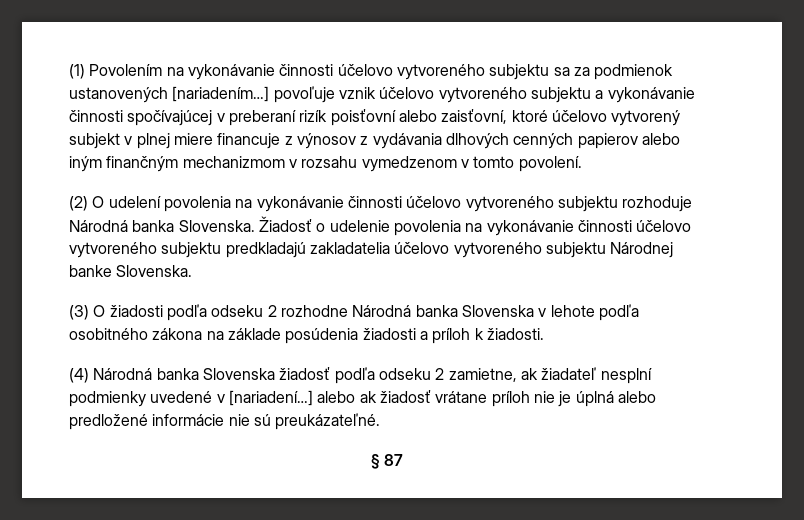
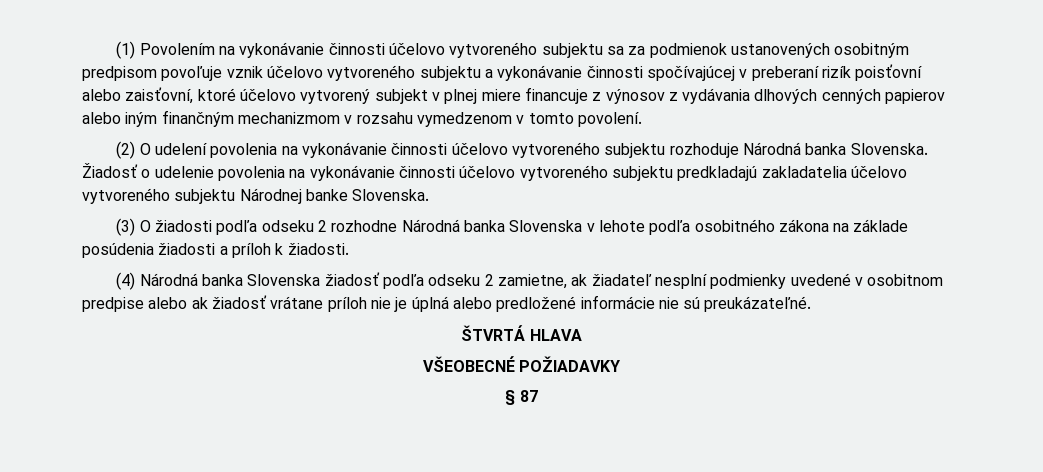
- (1) Povolením na vykonávanie činnosti účelovo vytvoreného subjektu sa za podmienok ustanovených [nariadením…] povoľuje vznik účelovo vytvoreného subjektu a vykonávanie činnosti spočívajúcej v preberaní rizík poisťovní alebo zaisťovní, ktoré účelovo vytvorený subjekt v plnej miere financuje z výnosov z vydávania dlhových cenných papierov alebo iným finančným mechanizmom v rozsahu vymedzenom v tomto povolení.
+ (1) Povolením na vykonávanie činnosti účelovo vytvoreného subjektu sa za podmienok ustanovených osobitným predpisom povoľuje vznik účelovo vytvoreného subjektu a vykonávanie činnosti spočívajúcej v preberaní rizík poisťovní alebo zaisťovní, ktoré účelovo vytvorený subjekt v plnej miere financuje z výnosov z vydávania dlhových cenných papierov alebo iným finančným mechanizmom v rozsahu vymedzenom v tomto povolení.
- (4) Národná banka Slovenska žiadosť podľa odseku 2 zamietne, ak žiadateľ nesplní podmienky uvedené v [nariadení…] alebo ak žiadosť vrátane príloh nie je úplná alebo predložené informácie nie sú preukázateľné.
+ (4) Národná banka Slovenska žiadosť podľa odseku 2 zamietne, ak žiadateľ nesplní podmienky uvedené v osobitnom predpise alebo ak žiadosť vrátane príloh nie je úplná alebo predložené informácie nie sú preukázateľné.
+ ŠTVRTÁ HLAVA
+ VŠEOBECNÉ POŽIADAVKY

